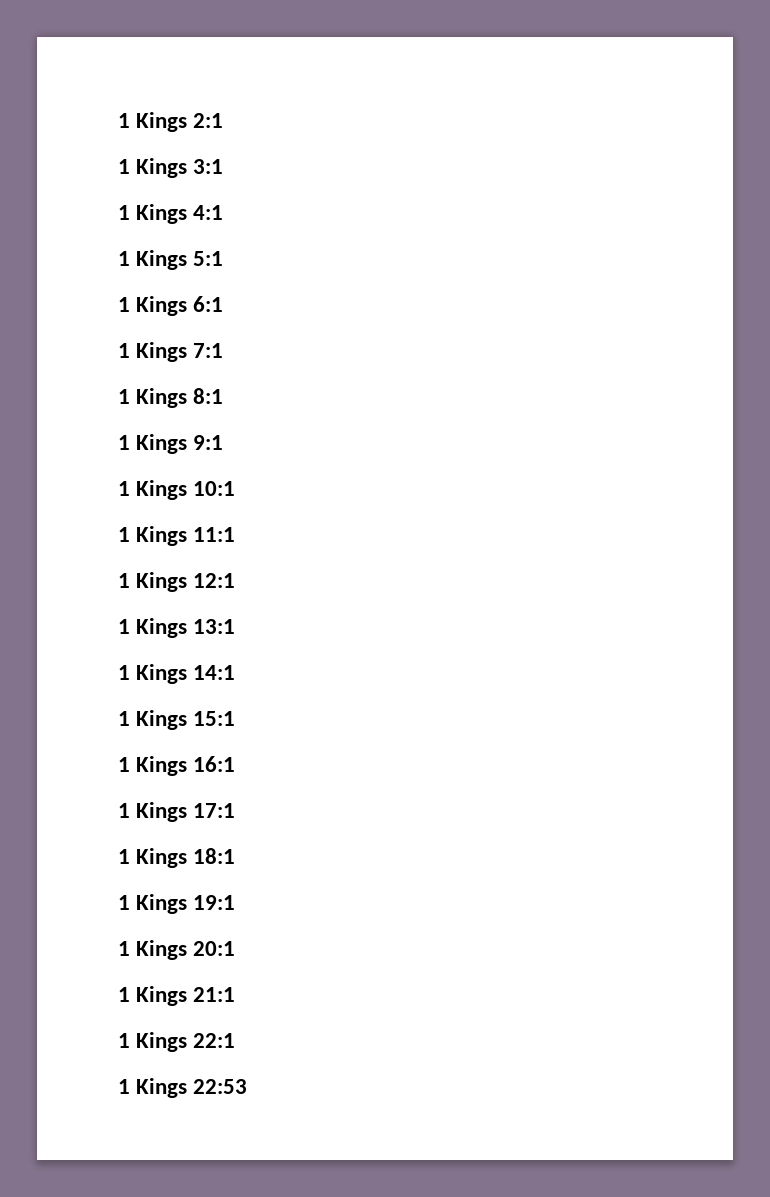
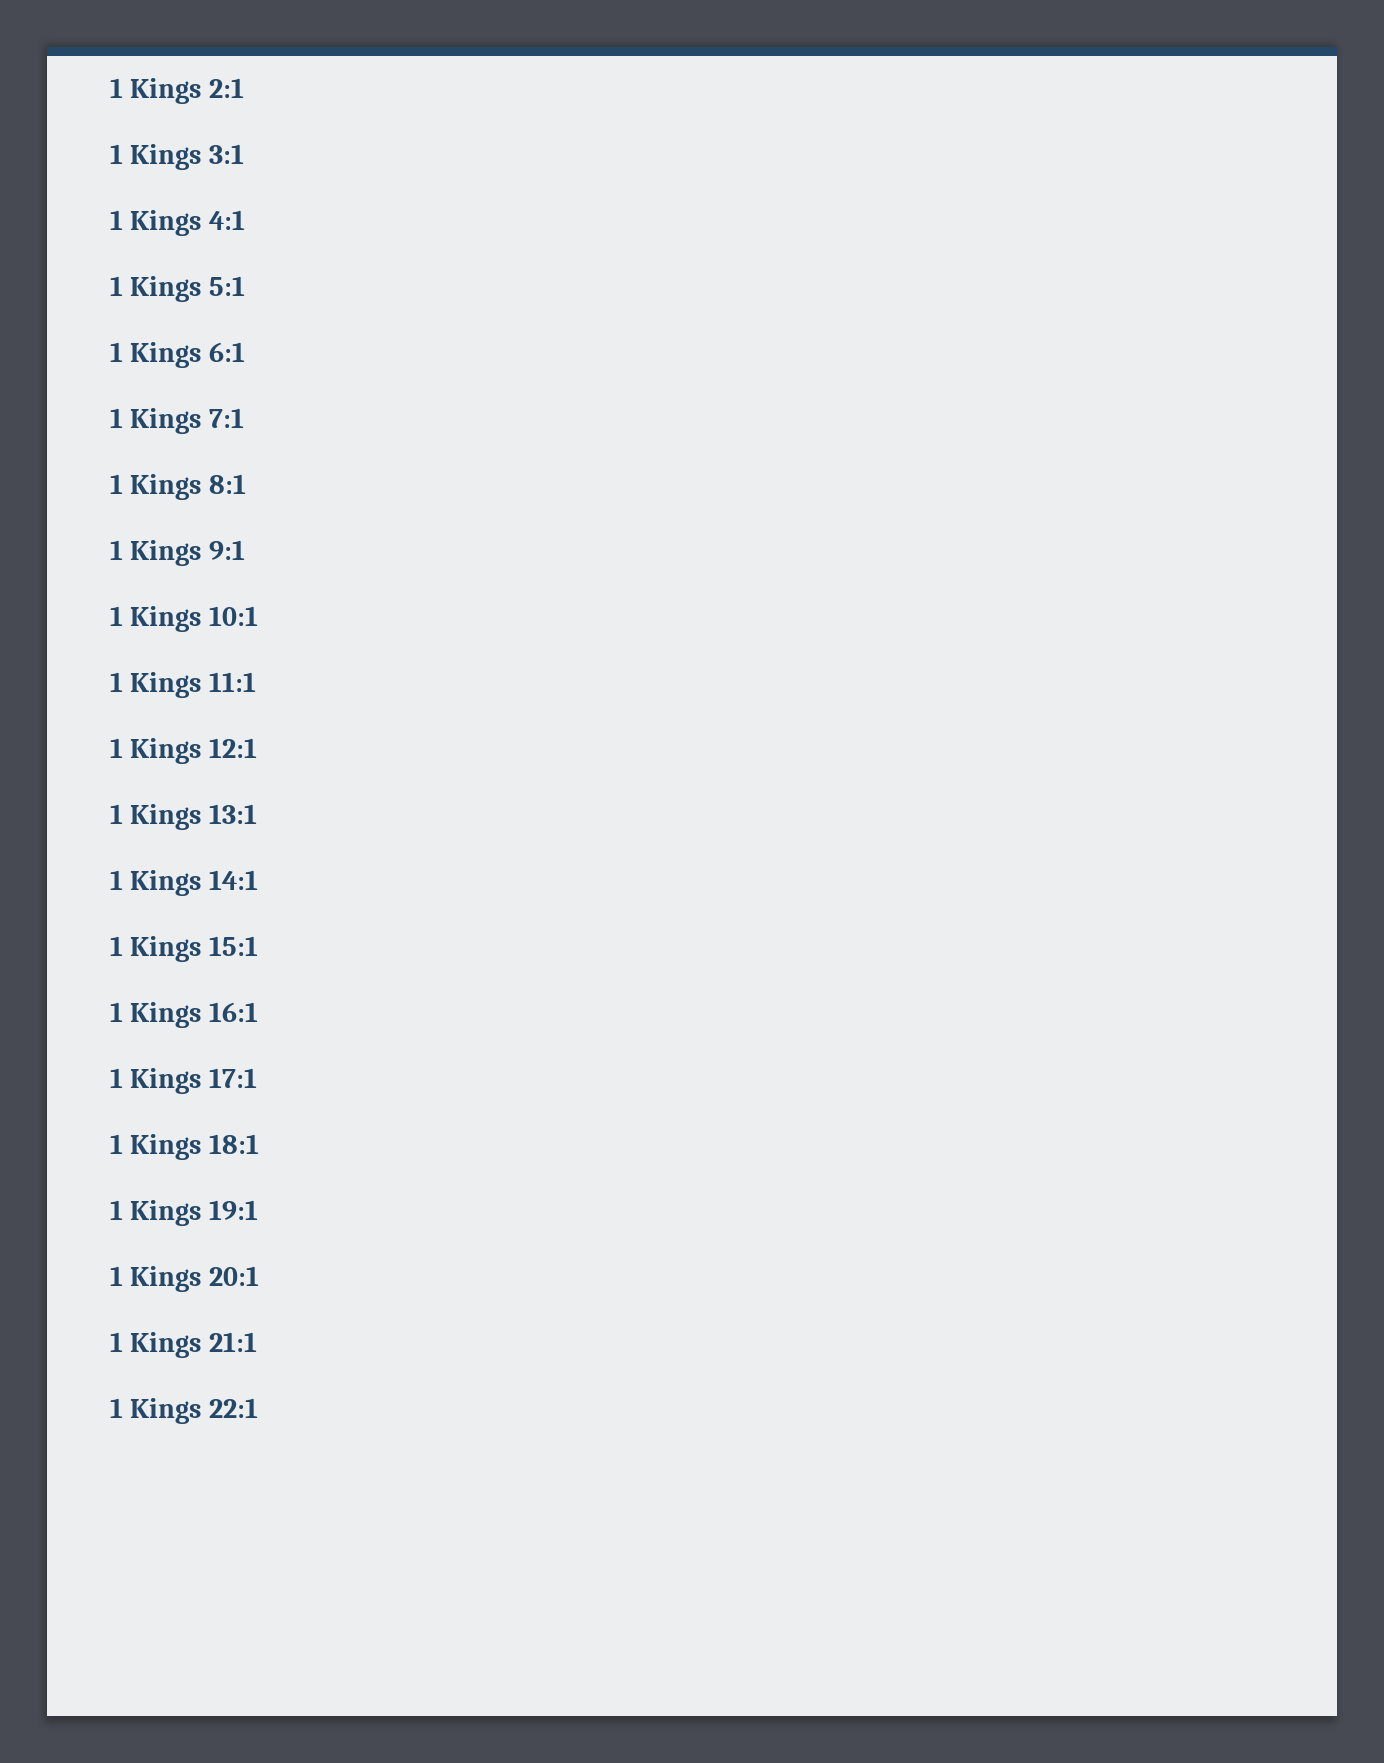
- 1 Kings 22:53

